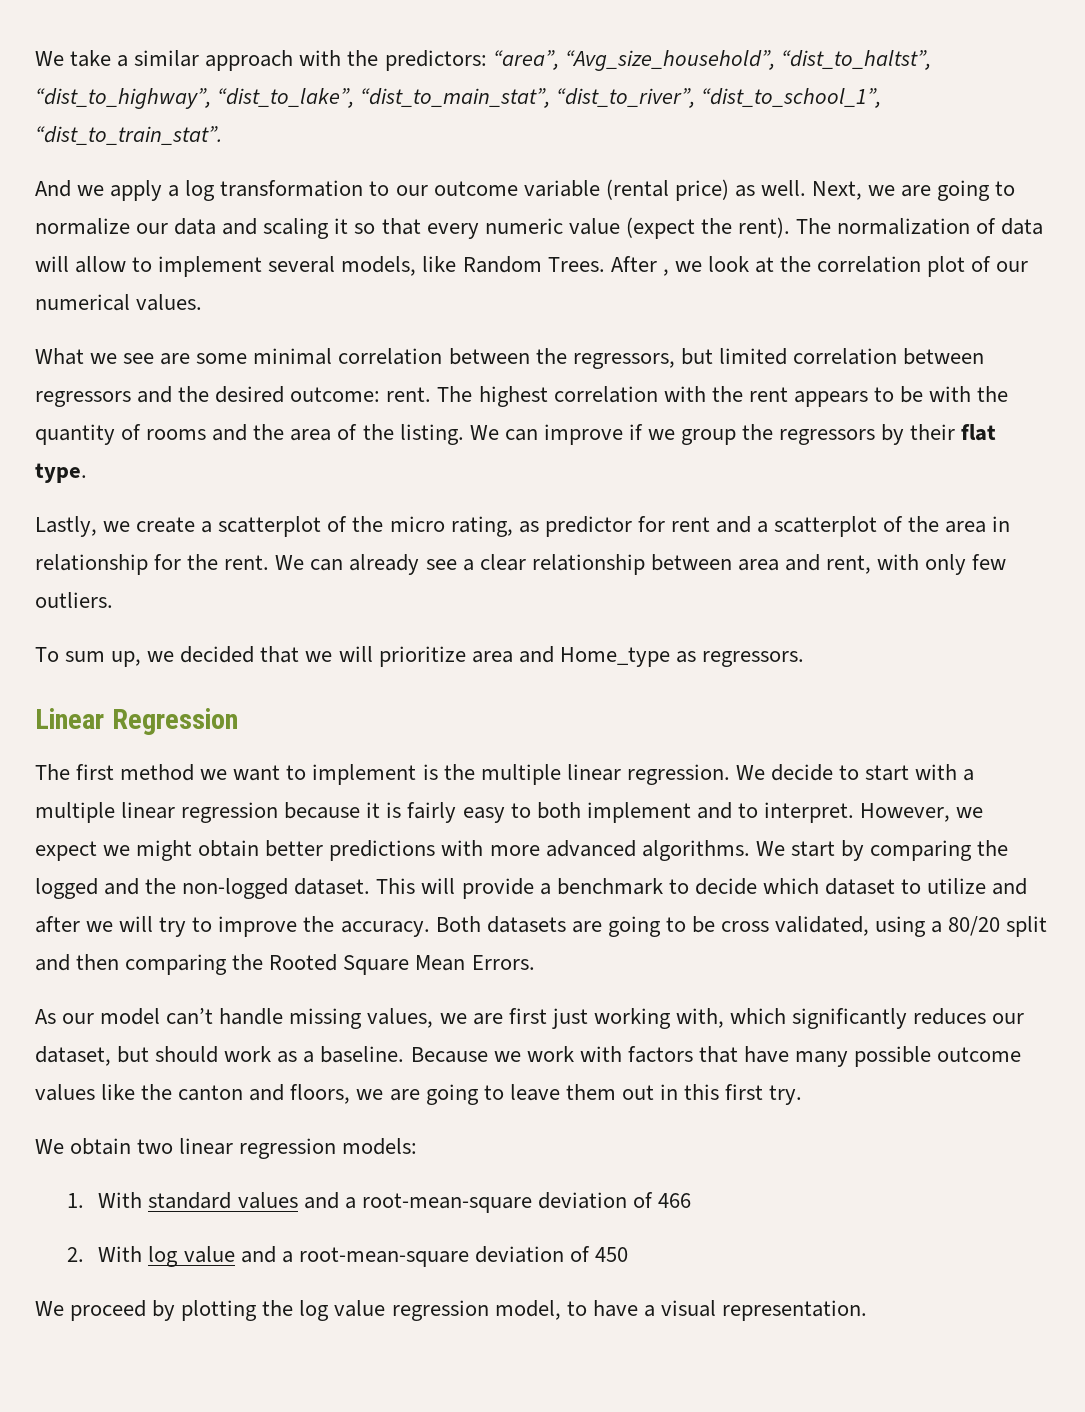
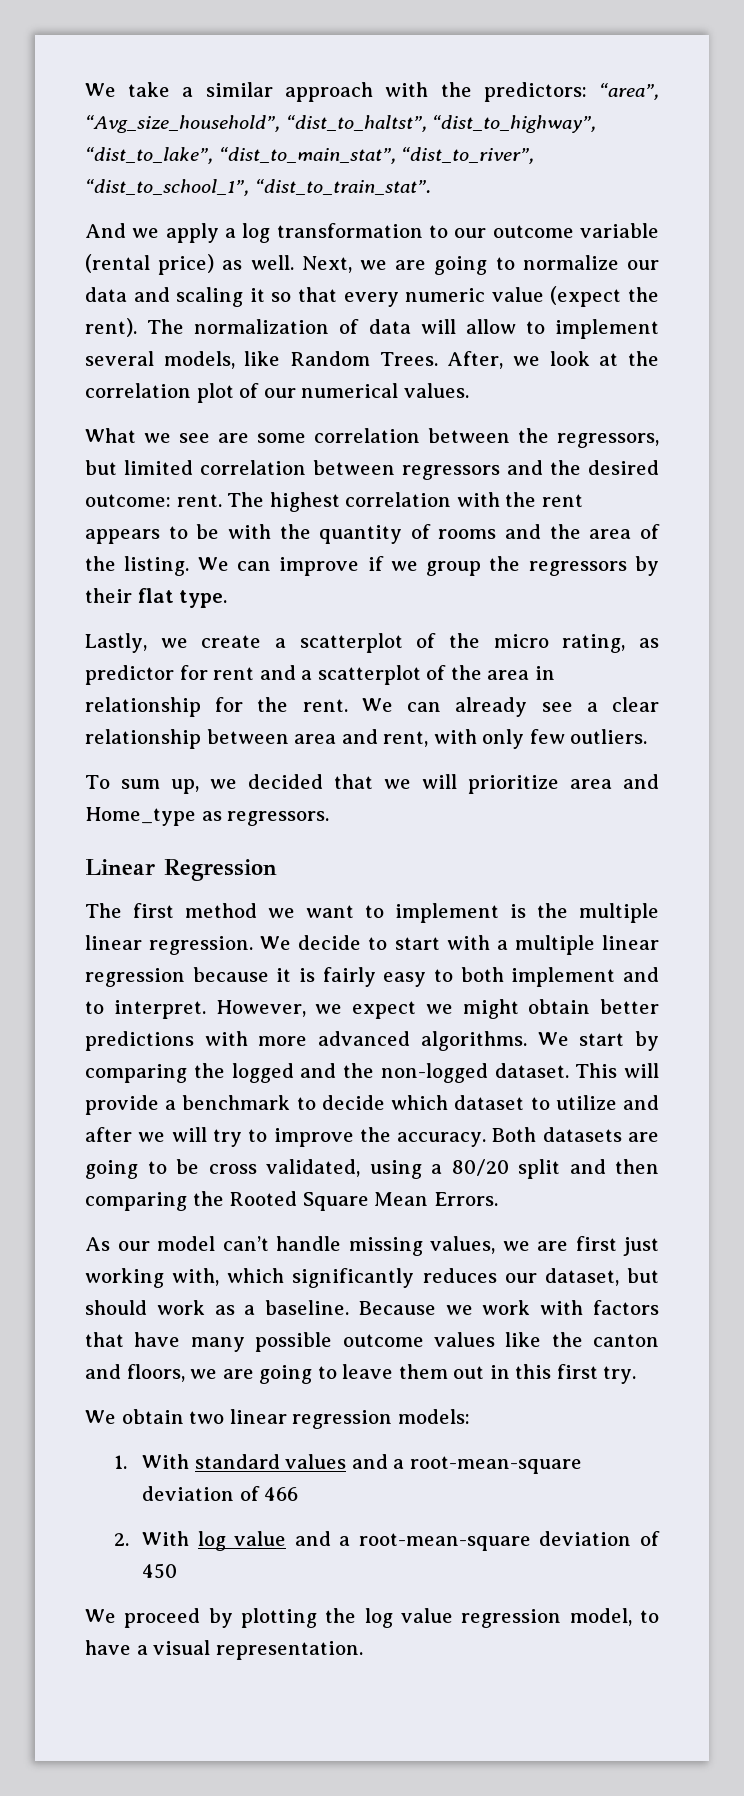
- After , we look at the correlation plot of our numerical values.
+ After, we look at the correlation plot of our numerical values.
- What we see are some minimal correlation between the regressors, but limited correlation between regressors and the desired outcome: rent.
+ What we see are some correlation between the regressors, but limited correlation between regressors and the desired outcome: rent.

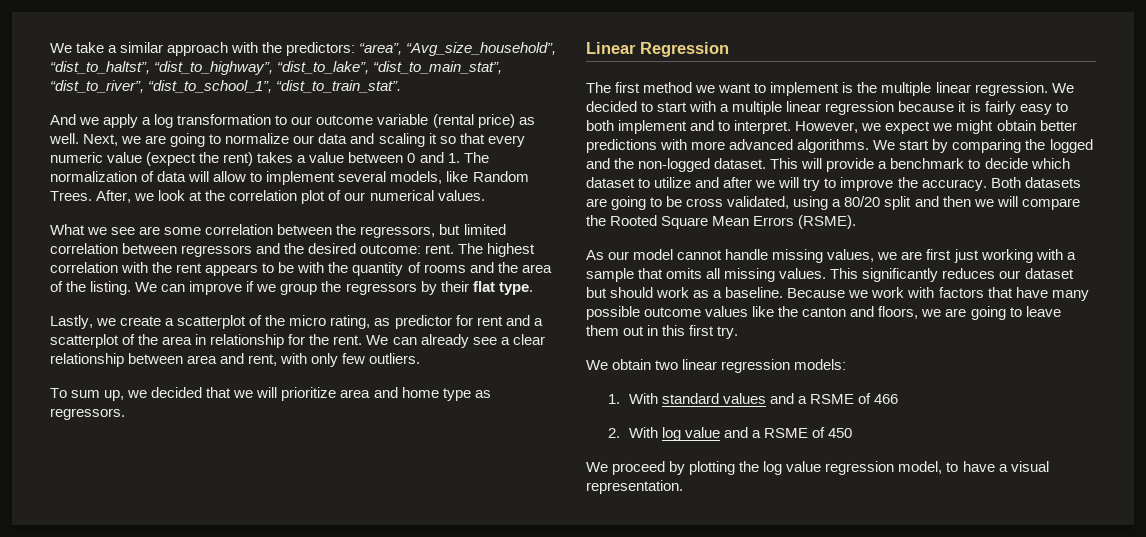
- Next, we are going to normalize our data and scaling it so that every numeric value (expect the rent). The normalization of data will allow to implement several models, like Random Trees.
+ Next, we are going to normalize our data and scaling it so that every numeric value (expect the rent) takes a value between 0 and 1. The normalization of data will allow to implement several models, like Random Trees.
- To sum up, we decided that we will prioritize area and Home_type as regressors.
+ To sum up, we decided that we will prioritize area and home type as regressors.
- We decide to start with a multiple linear regression because it is fairly easy to both implement and to interpret.
+ We decided to start with a multiple linear regression because it is fairly easy to both implement and to interpret.
- Both datasets are going to be cross validated, using a 80/20 split and then comparing the Rooted Square Mean Errors.
+ Both datasets are going to be cross validated, using a 80/20 split and then we will compare the Rooted Square Mean Errors (RSME).
- As our model can’t handle missing values, we are first just working with, which significantly reduces our dataset, but should work as a baseline.
+ As our model cannot handle missing values, we are first just working with a sample that omits all missing values. This significantly reduces our dataset but should work as a baseline.
- 1. With standard values and a root-mean-square deviation of 466
+ 1. With standard values and a RSME of 466
- 2. With log value and a root-mean-square deviation of 450
+ 2. With log value and a RSME of 450

